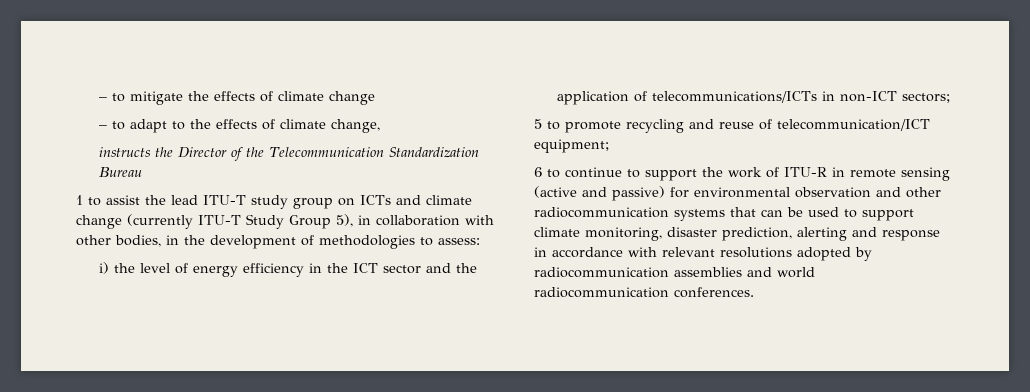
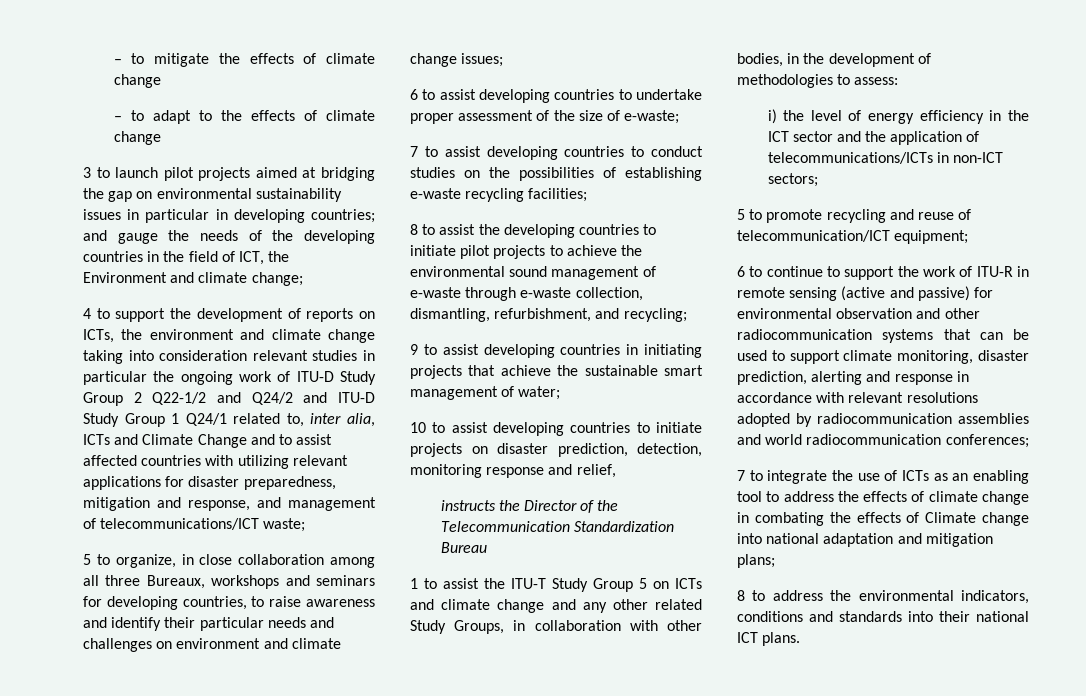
- – to adapt to the effects of climate change,
+ – to adapt to the effects of climate change
+ 3 to launch pilot projects aimed at bridging the gap on environmental sustainability issues in particular in developing countries; and gauge the needs of the developing countries in the field of ICT, the Environment and climate change;
+ 4 to support the development of reports on ICTs, the environment and climate change taking into consideration relevant studies in particular the ongoing work of ITU-D Study Group 2 Q22-1/2 and Q24/2 and ITU-D Study Group 1 Q24/1 related to, inter alia, ICTs and Climate Change and to assist affected countries with utilizing relevant applications for disaster preparedness, mitigation and response, and management of telecommunications/ICT waste;
+ 5 to organize, in close collaboration among all three Bureaux, workshops and seminars for developing countries, to raise awareness and identify their particular needs and challenges on environment and climate change issues;
+ 6 to assist developing countries to undertake proper assessment of the size of e-waste;
+ 7 to assist developing countries to conduct studies on the possibilities of establishing e-waste recycling facilities;
+ 8 to assist the developing countries to initiate pilot projects to achieve the environmental sound management of e-waste through e-waste collection, dismantling, refurbishment, and recycling;
+ 9 to assist developing countries in initiating projects that achieve the sustainable smart management of water;
+ 10 to assist developing countries to initiate projects on disaster prediction, detection, monitoring response and relief,
- 1 to assist the lead ITU-T study group on ICTs and climate change (currently ITU-T Study Group 5), in collaboration with other bodies, in the development of methodologies to assess:
+ 1 to assist the ITU-T Study Group 5 on ICTs and climate change and any other related Study Groups, in collaboration with other bodies, in the development of methodologies to assess:
- 6 to continue to support the work of ITU-R in remote sensing (active and passive) for environmental observation and other radiocommunication systems that can be used to support climate monitoring, disaster prediction, alerting and response in accordance with relevant resolutions adopted by radiocommunication assemblies and world radiocommunication conferences.
+ 6 to continue to support the work of ITU-R in remote sensing (active and passive) for environmental observation and other radiocommunication systems that can be used to support climate monitoring, disaster prediction, alerting and response in accordance with relevant resolutions adopted by radiocommunication assemblies and world radiocommunication conferences;
+ 7 to integrate the use of ICTs as an enabling tool to address the effects of climate change in combating the effects of Climate change into national adaptation and mitigation plans;
+ 8 to address the environmental indicators, conditions and standards into their national ICT plans.

